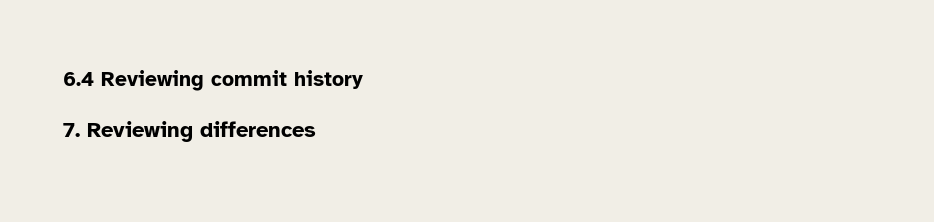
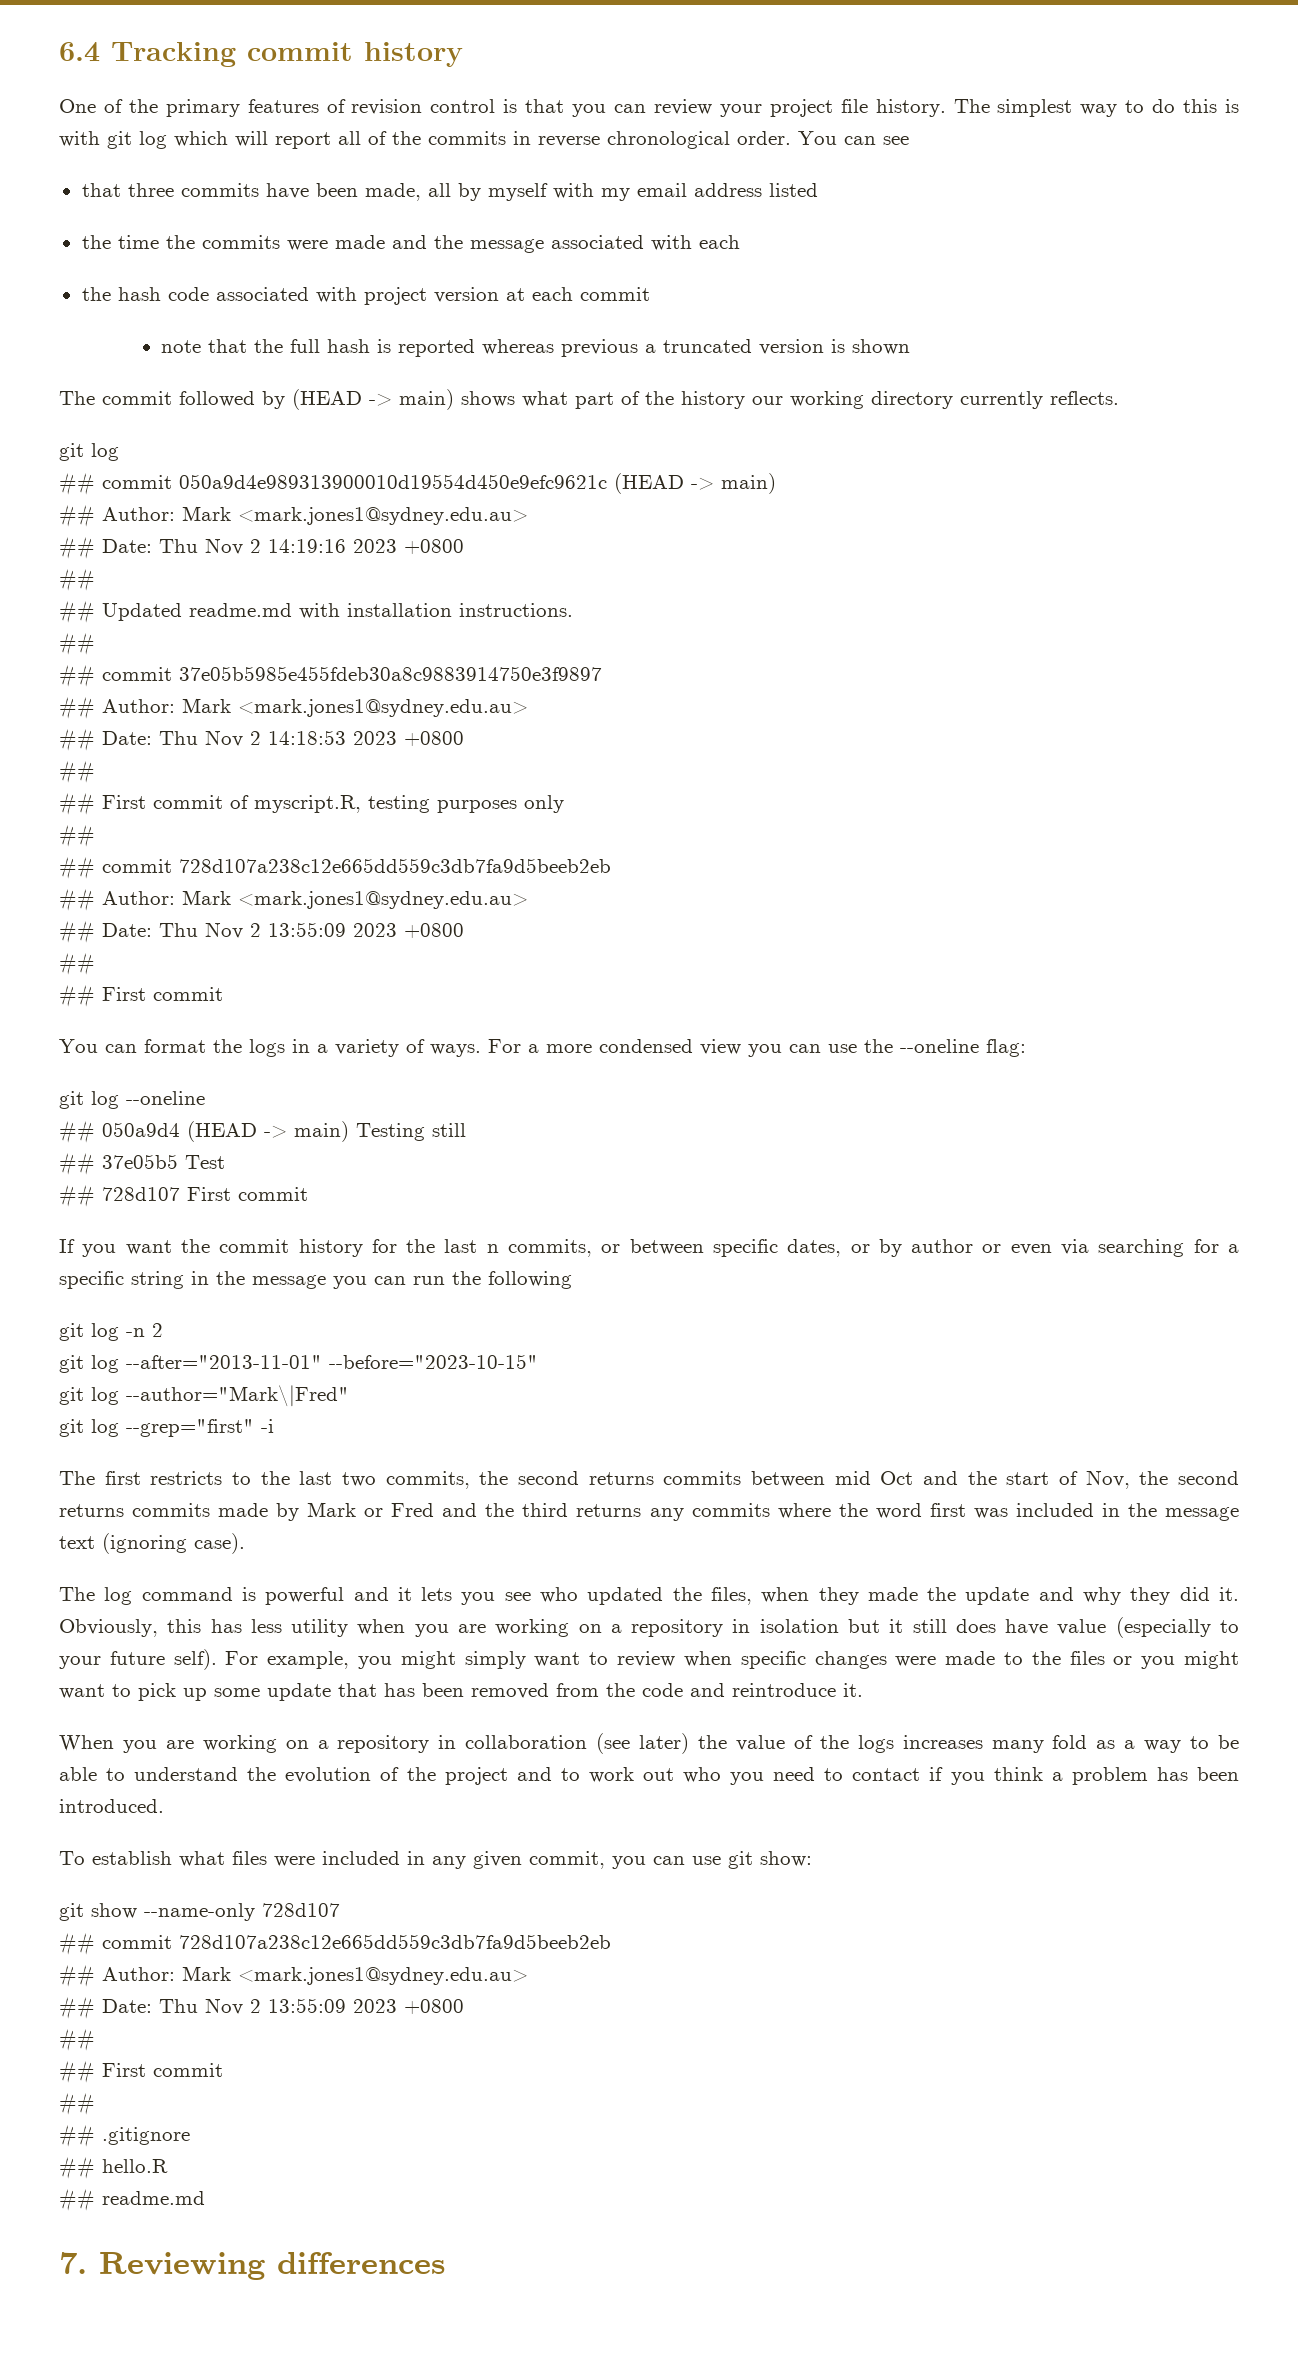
- 6.4 Reviewing commit history
+ 6.4 Tracking commit history
+ One of the primary features of revision control is that you can review your project file history. The simplest way to do this is with git log which will report all of the commits in reverse chronological order. You can see
+ that three commits have been made, all by myself with my email address listed
+ the time the commits were made and the message associated with each
+ the hash code associated with project version at each commit
+ note that the full hash is reported whereas previous a truncated version is shown
+ The commit followed by (HEAD -> main) shows what part of the history our working directory currently reflects.
+ git log
+ ## commit 050a9d4e989313900010d19554d450e9efc9621c (HEAD -> main)
+ ## Author: Mark <mark.jones1@sydney.edu.au>
+ ## Date: Thu Nov 2 14:19:16 2023 +0800
+ ##
+ ## Updated readme.md with installation instructions.
+ ##
+ ## commit 37e05b5985e455fdeb30a8c9883914750e3f9897
+ ## Author: Mark <mark.jones1@sydney.edu.au>
+ ## Date: Thu Nov 2 14:18:53 2023 +0800
+ ##
+ ## First commit of myscript.R, testing purposes only
+ ##
+ ## commit 728d107a238c12e665dd559c3db7fa9d5beeb2eb
+ ## Author: Mark <mark.jones1@sydney.edu.au>
+ ## Date: Thu Nov 2 13:55:09 2023 +0800
+ ##
+ ## First commit
+ You can format the logs in a variety of ways. For a more condensed view you can use the --oneline flag:
+ git log --oneline
+ ## 050a9d4 (HEAD -> main) Testing still
+ ## 37e05b5 Test
+ ## 728d107 First commit
+ If you want the commit history for the last n commits, or between specific dates, or by author or even via searching for a specific string in the message you can run the following
+ git log -n 2
+ git log --after="2013-11-01" --before="2023-10-15"
+ git log --author="Mark\|Fred"
+ git log --grep="first" -i
+ The first restricts to the last two commits, the second returns commits between mid Oct and the start of Nov, the second returns commits made by Mark or Fred and the third returns any commits where the word first was included in the message text (ignoring case).
+ The log command is powerful and it lets you see who updated the files, when they made the update and why they did it. Obviously, this has less utility when you are working on a repository in isolation but it still does have value (especially to your future self). For example, you might simply want to review when specific changes were made to the files or you might want to pick up some update that has been removed from the code and reintroduce it.
+ When you are working on a repository in collaboration (see later) the value of the logs increases many fold as a way to be able to understand the evolution of the project and to work out who you need to contact if you think a problem has been introduced.
+ To establish what files were included in any given commit, you can use git show:
+ git show --name-only 728d107
+ ## commit 728d107a238c12e665dd559c3db7fa9d5beeb2eb
+ ## Author: Mark <mark.jones1@sydney.edu.au>
+ ## Date: Thu Nov 2 13:55:09 2023 +0800
+ ##
+ ## First commit
+ ##
+ ## .gitignore
+ ## hello.R
+ ## readme.md

